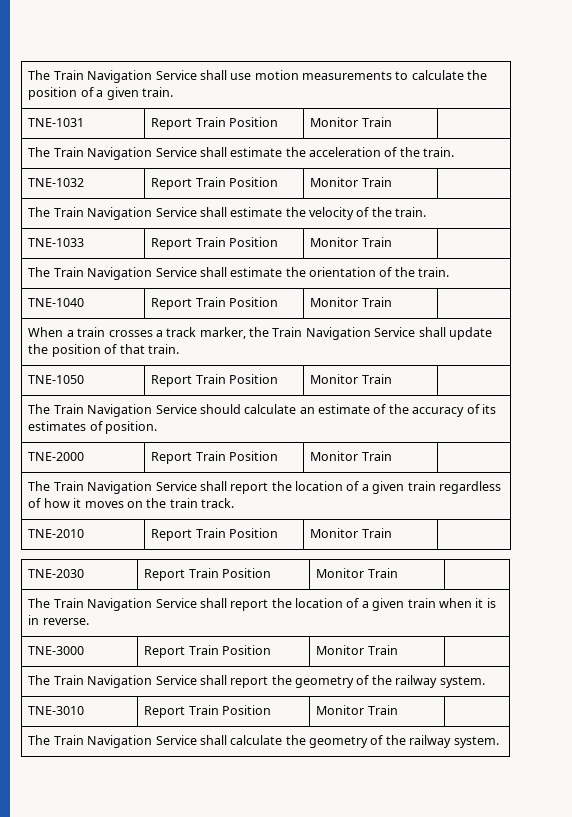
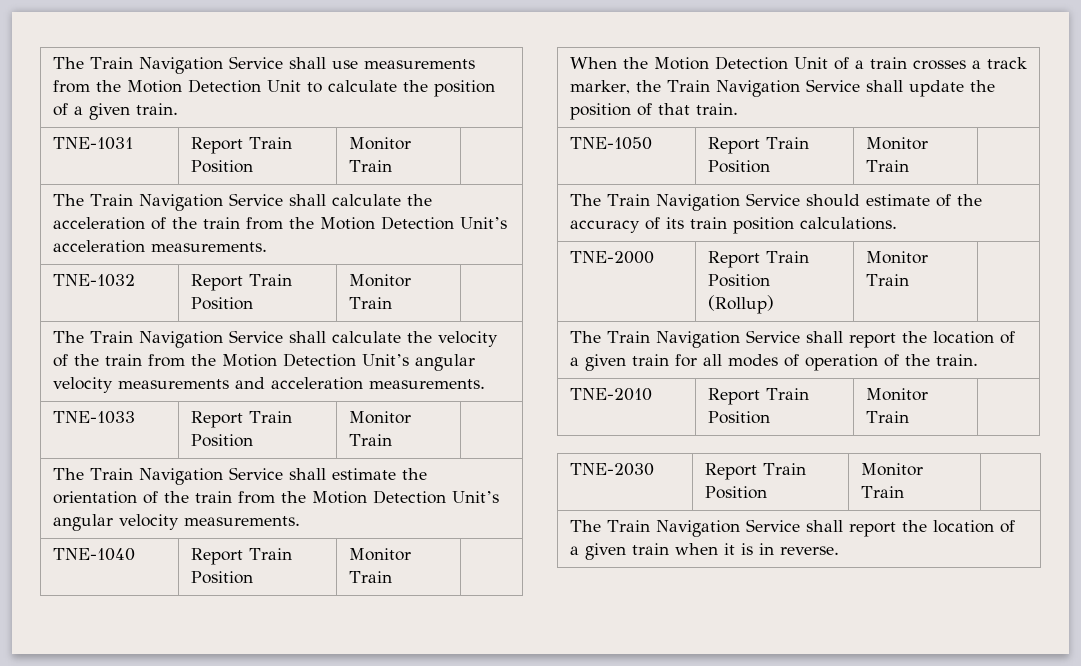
- The Train Navigation Service shall use motion measurements to calculate the position of a given train.
+ The Train Navigation Service shall use measurements from the Motion Detection Unit to calculate the position of a given train.
- The Train Navigation Service shall estimate the acceleration of the train.
+ The Train Navigation Service shall calculate the acceleration of the train from the Motion Detection Unit’s acceleration measurements.
- The Train Navigation Service shall estimate the velocity of the train.
+ The Train Navigation Service shall calculate the velocity of the train from the Motion Detection Unit’s angular velocity measurements and acceleration measurements.
- The Train Navigation Service shall estimate the orientation of the train.
+ The Train Navigation Service shall estimate the orientation of the train from the Motion Detection Unit’s angular velocity measurements.
- When a train crosses a track marker, the Train Navigation Service shall update the position of that train.
+ When the Motion Detection Unit of a train crosses a track marker, the Train Navigation Service shall update the position of that train.
- The Train Navigation Service should calculate an estimate of the accuracy of its estimates of position.
+ The Train Navigation Service should estimate of the accuracy of its train position calculations.
- TNE-2000 | Report Train Position | Monitor Train |
+ TNE-2000 | Report Train Position (Rollup) | Monitor Train |
- The Train Navigation Service shall report the location of a given train regardless of how it moves on the train track.
+ The Train Navigation Service shall report the location of a given train for all modes of operation of the train.
- TNE-3000 | Report Train Position | Monitor Train |
- The Train Navigation Service shall report the geometry of the railway system.
- TNE-3010 | Report Train Position | Monitor Train |
- The Train Navigation Service shall calculate the geometry of the railway system.

